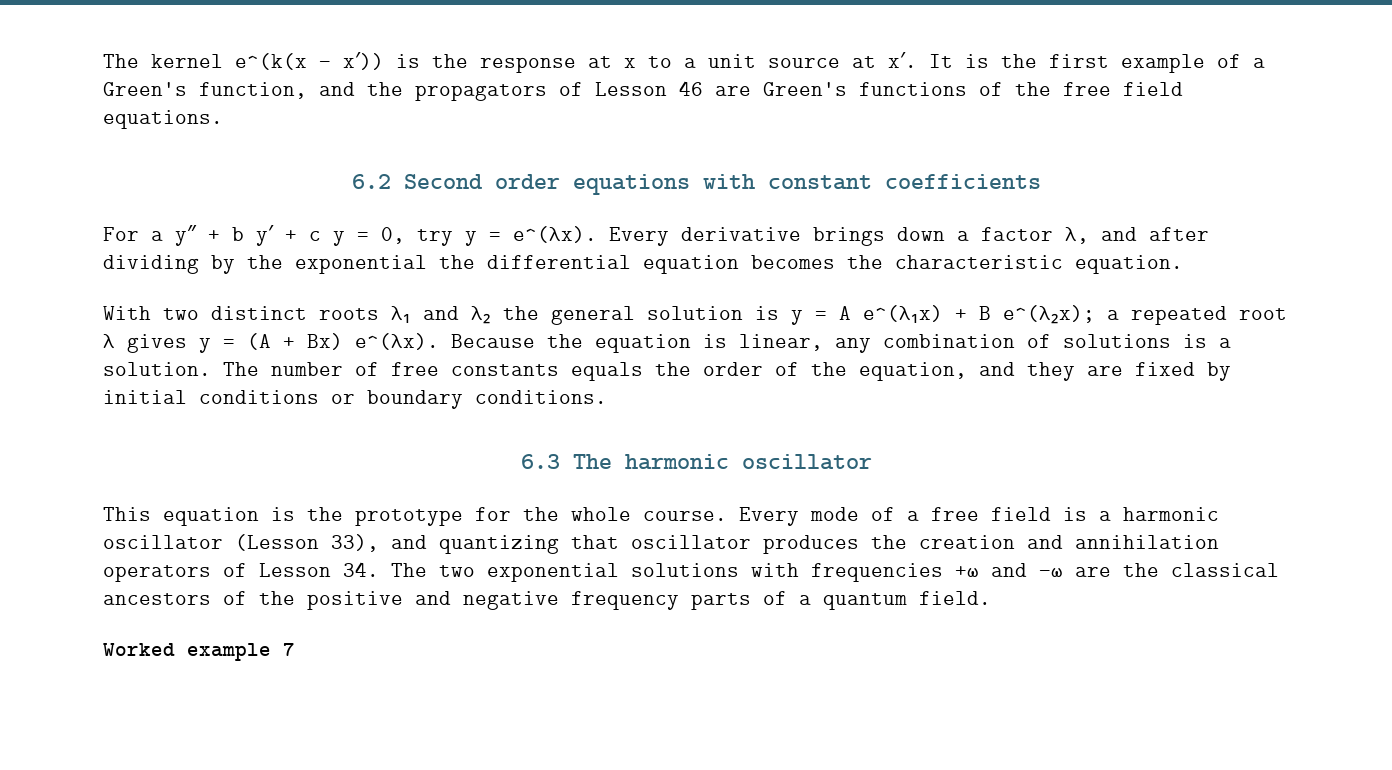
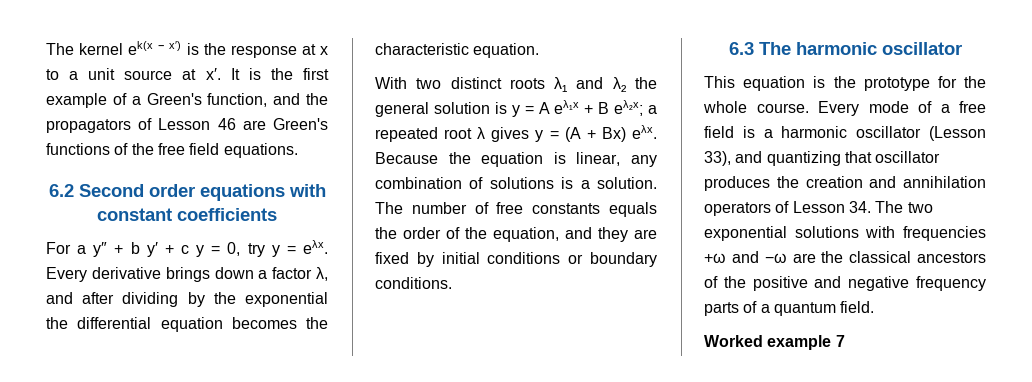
- The kernel e^(k(x − x′)) is the response at x to a unit source at x′.
+ The kernel ek(x − x′) is the response at x to a unit source at x′.
- For a y″ + b y′ + c y = 0, try y = e^(λx).
+ For a y″ + b y′ + c y = 0, try y = eλx.
- With two distinct roots λ₁ and λ₂ the general solution is y = A e^(λ₁x) + B e^(λ₂x); a repeated root λ gives y = (A + Bx) e^(λx).
+ With two distinct roots λ₁ and λ₂ the general solution is y = A eλ₁x + B eλ₂x; a repeated root λ gives y = (A + Bx) eλx.

